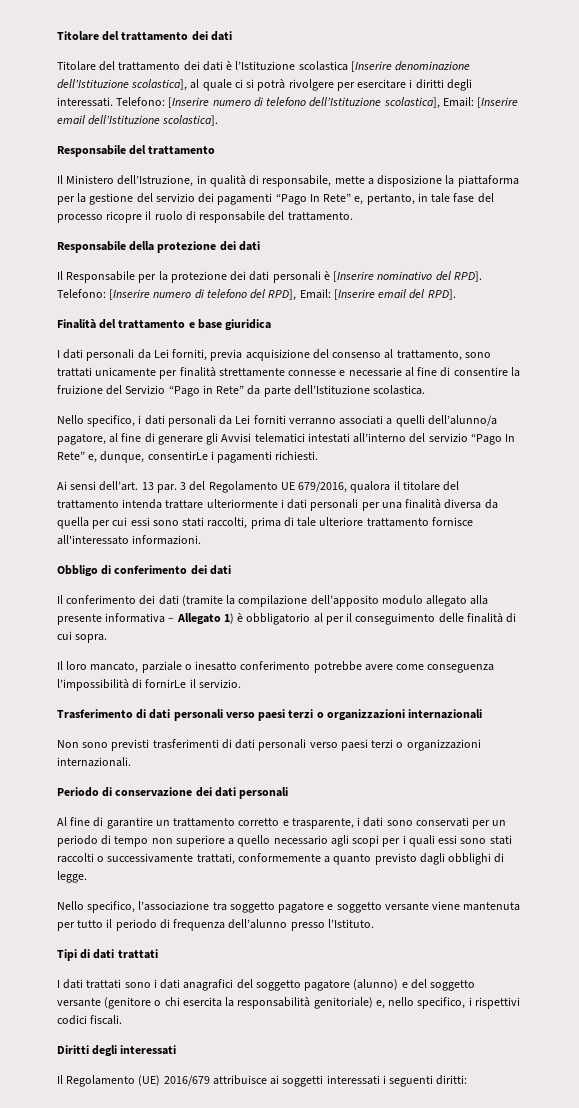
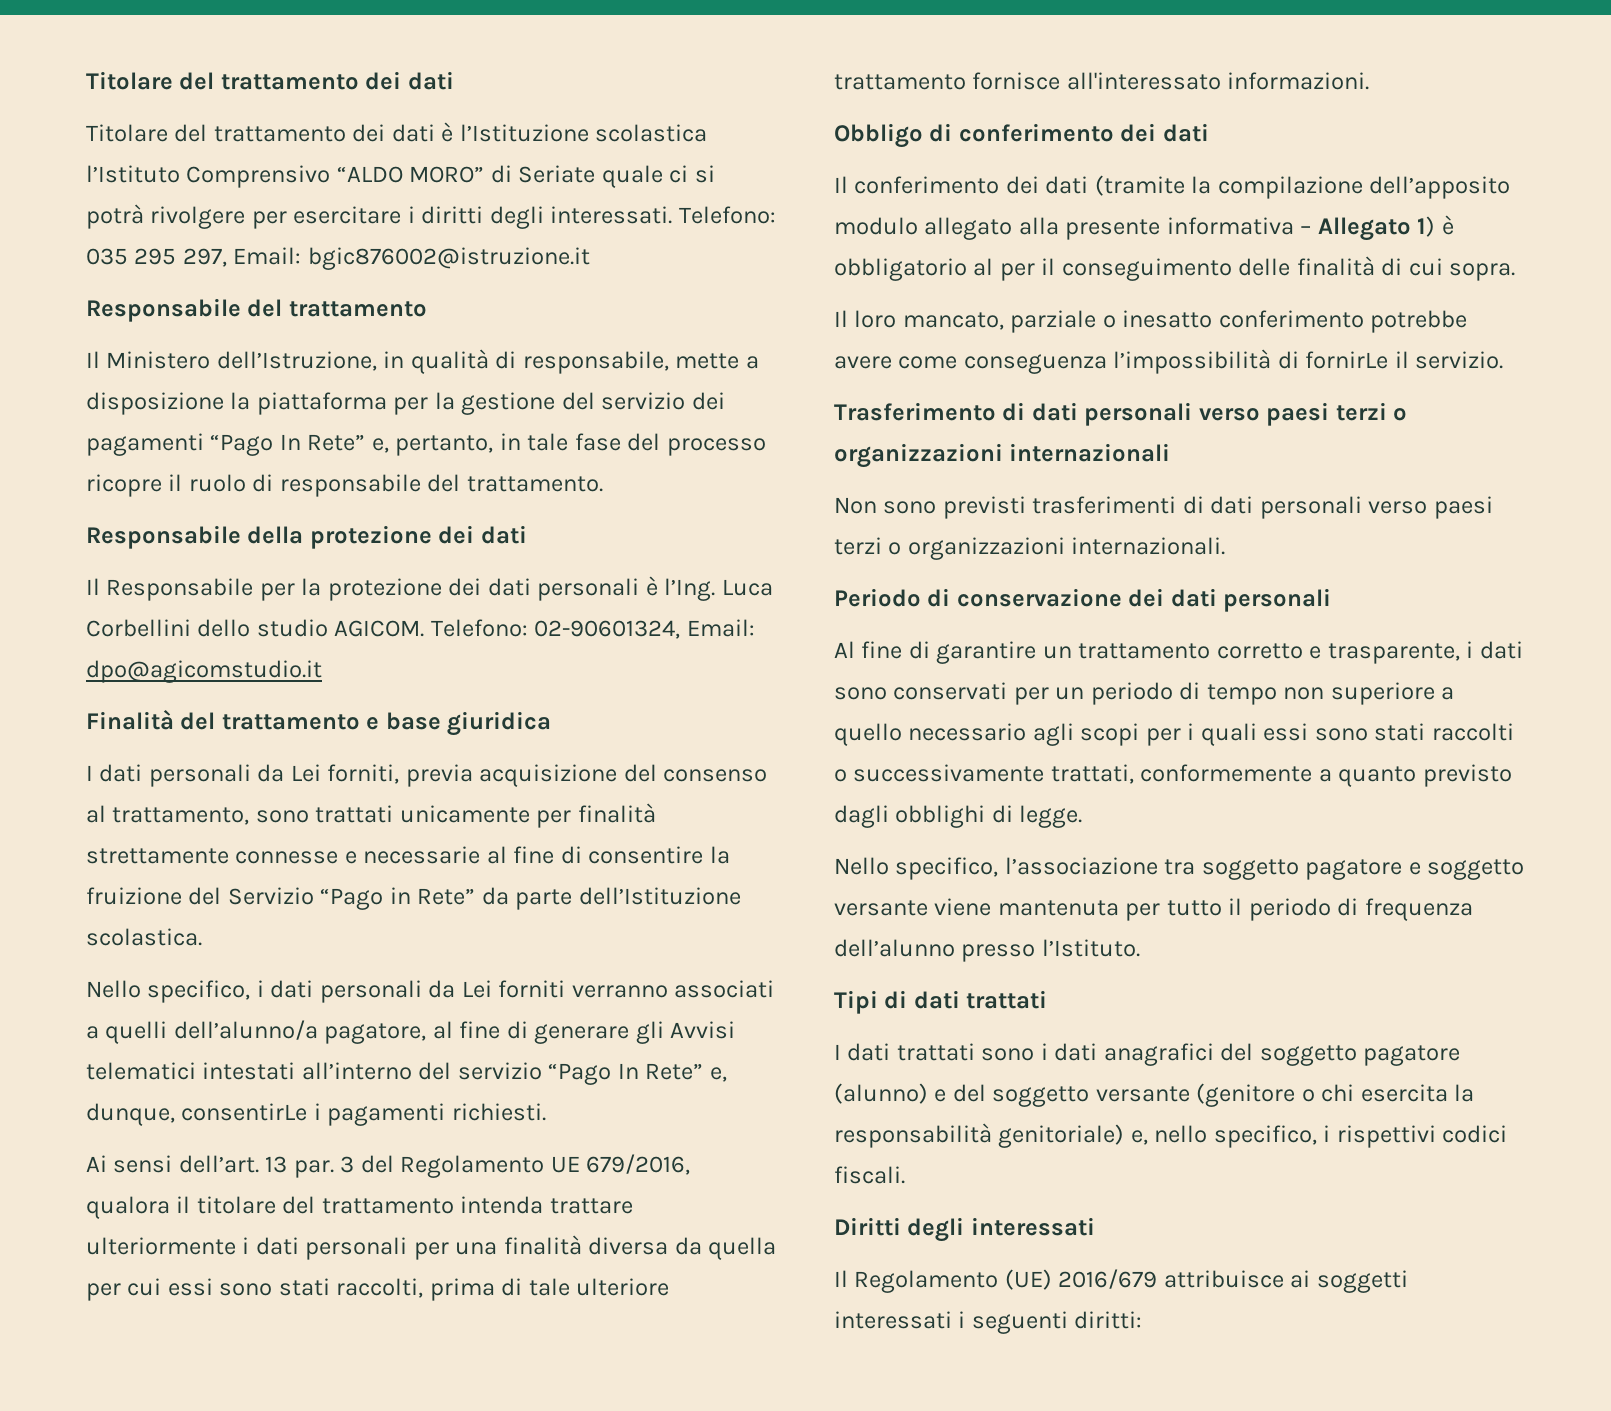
- Titolare del trattamento dei dati è l’Istituzione scolastica [Inserire denominazione dell’Istituzione scolastica], al quale ci si potrà rivolgere per esercitare i diritti degli interessati.
+ Titolare del trattamento dei dati è l’Istituzione scolastica l’Istituto Comprensivo “ALDO MORO” di Seriate quale ci si potrà rivolgere per esercitare i diritti degli interessati.
- Telefono: [Inserire numero di telefono dell’Istituzione scolastica], Email: [Inserire email dell’Istituzione scolastica].
+ Telefono: 035 295 297, Email: bgic876002@istruzione.it
- Il Responsabile per la protezione dei dati personali è [Inserire nominativo del RPD]. Telefono: [Inserire numero di telefono del RPD], Email: [Inserire email del RPD].
+ Il Responsabile per la protezione dei dati personali è l’Ing. Luca Corbellini dello studio AGICOM. Telefono: 02-90601324, Email: dpo@agicomstudio.it

